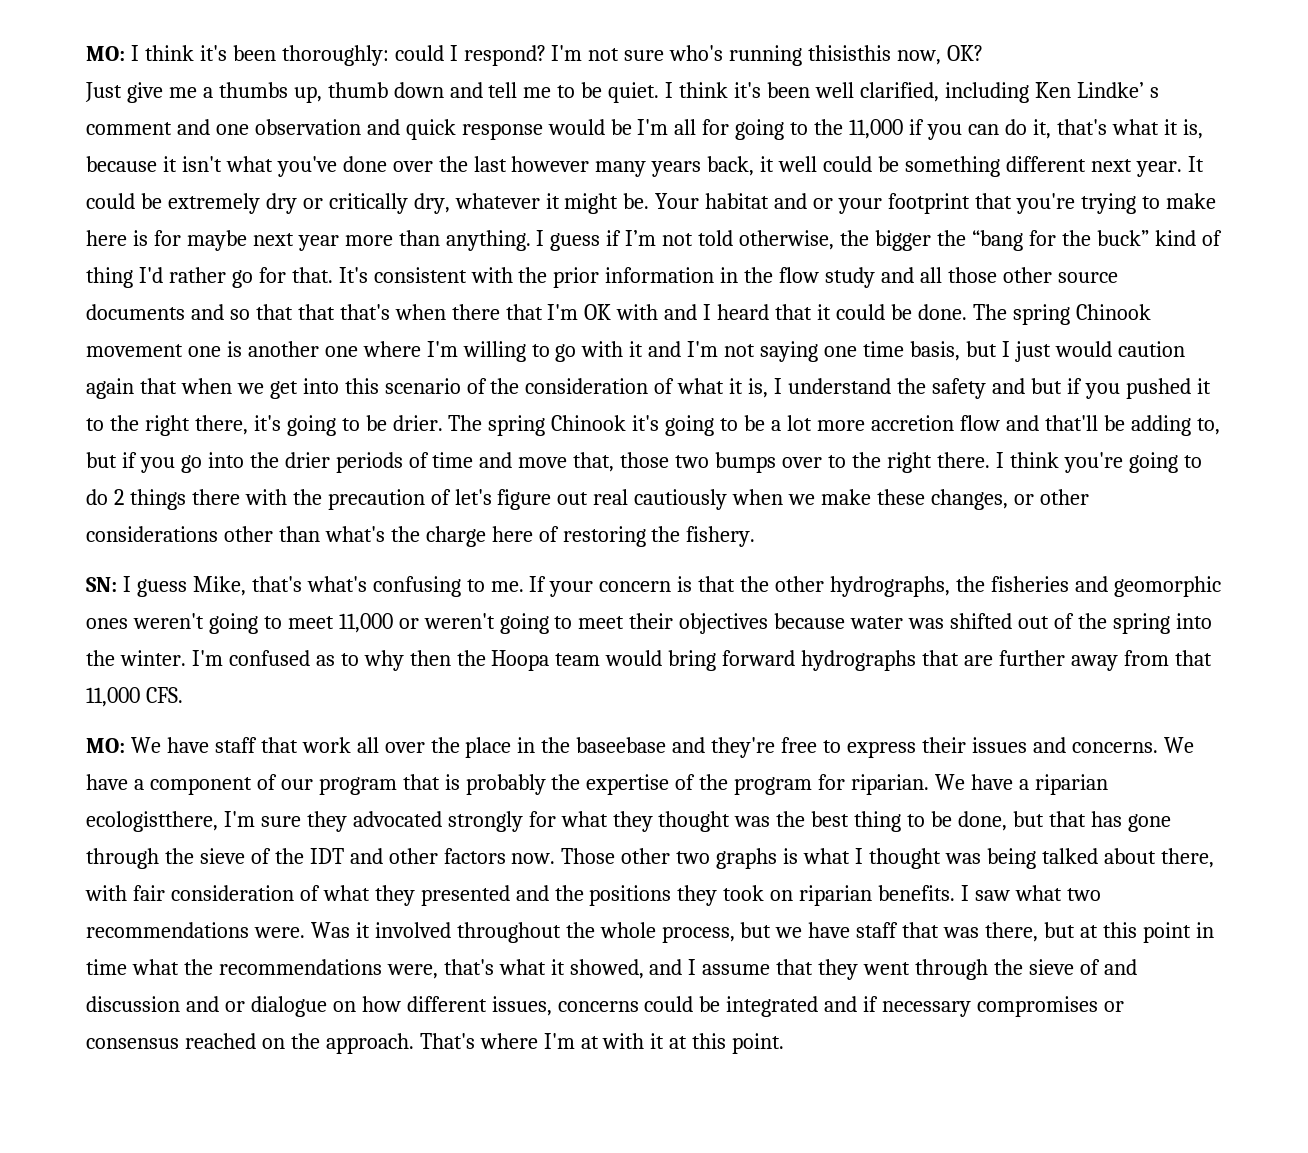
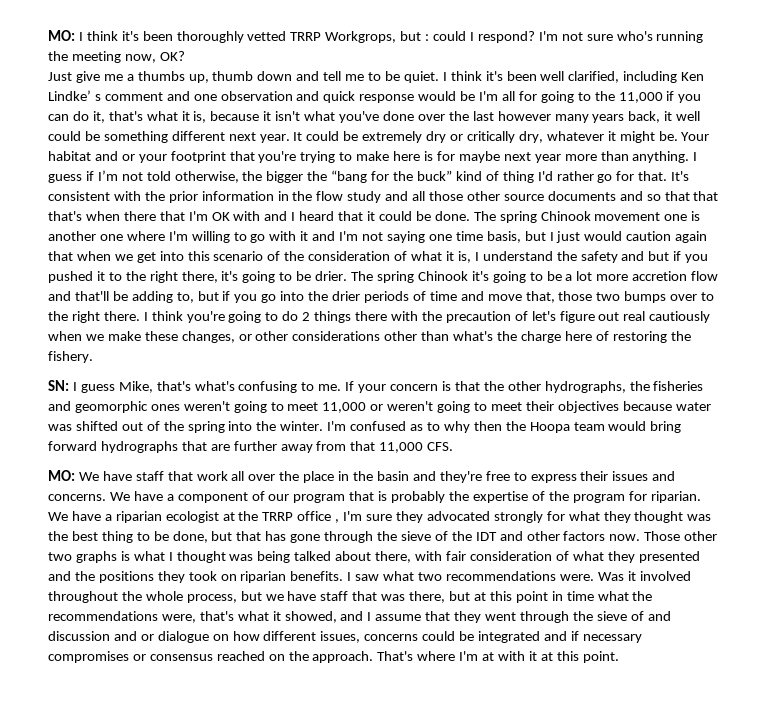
- MO: I think it's been thoroughly: could I respond?
+ MO: I think it's been thoroughly vetted TRRP Workgrops, but : could I respond?
- I'm not sure who's running thisisthis now, OK?
+ I'm not sure who's running the meeting now, OK?
- MO: We have staff that work all over the place in the baseebase and they're free to express their issues and concerns.
+ MO: We have staff that work all over the place in the basin and they're free to express their issues and concerns.
- We have a riparian ecologistthere, I'm sure they advocated strongly for what they thought was the best thing to be done, but that has gone through the sieve of the IDT and other factors now.
+ We have a riparian ecologist at the TRRP office , I'm sure they advocated strongly for what they thought was the best thing to be done, but that has gone through the sieve of the IDT and other factors now.

